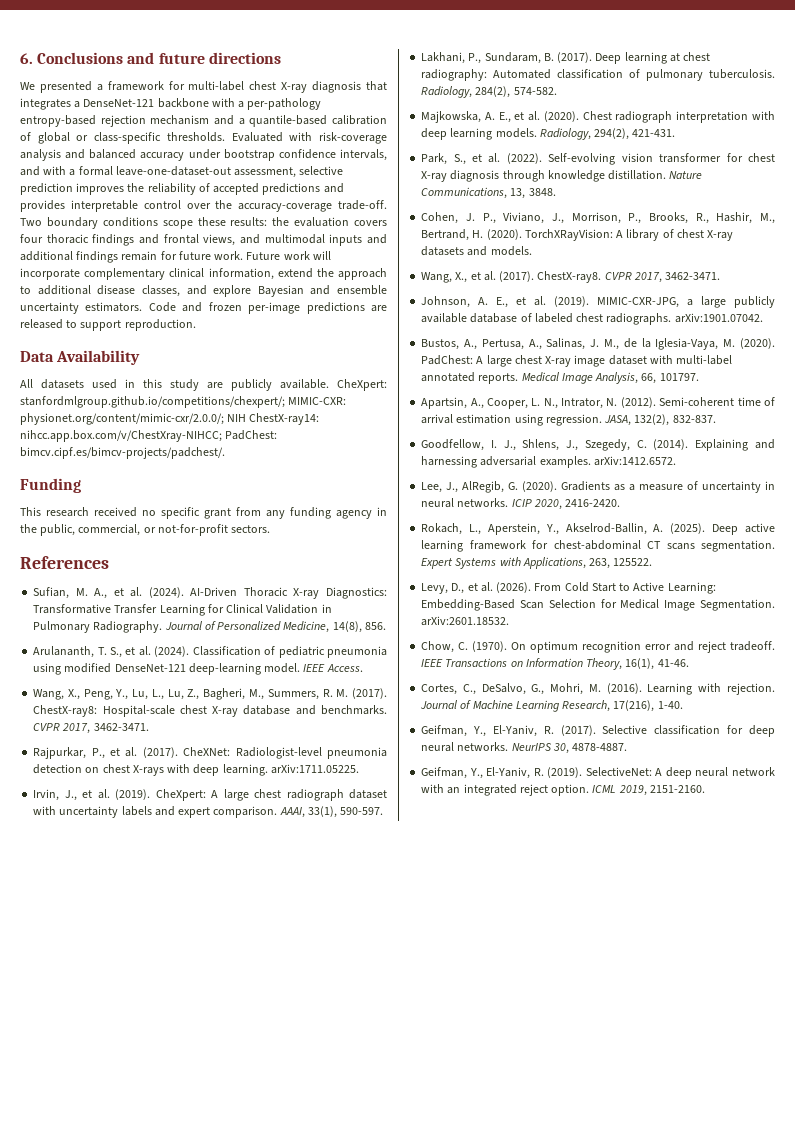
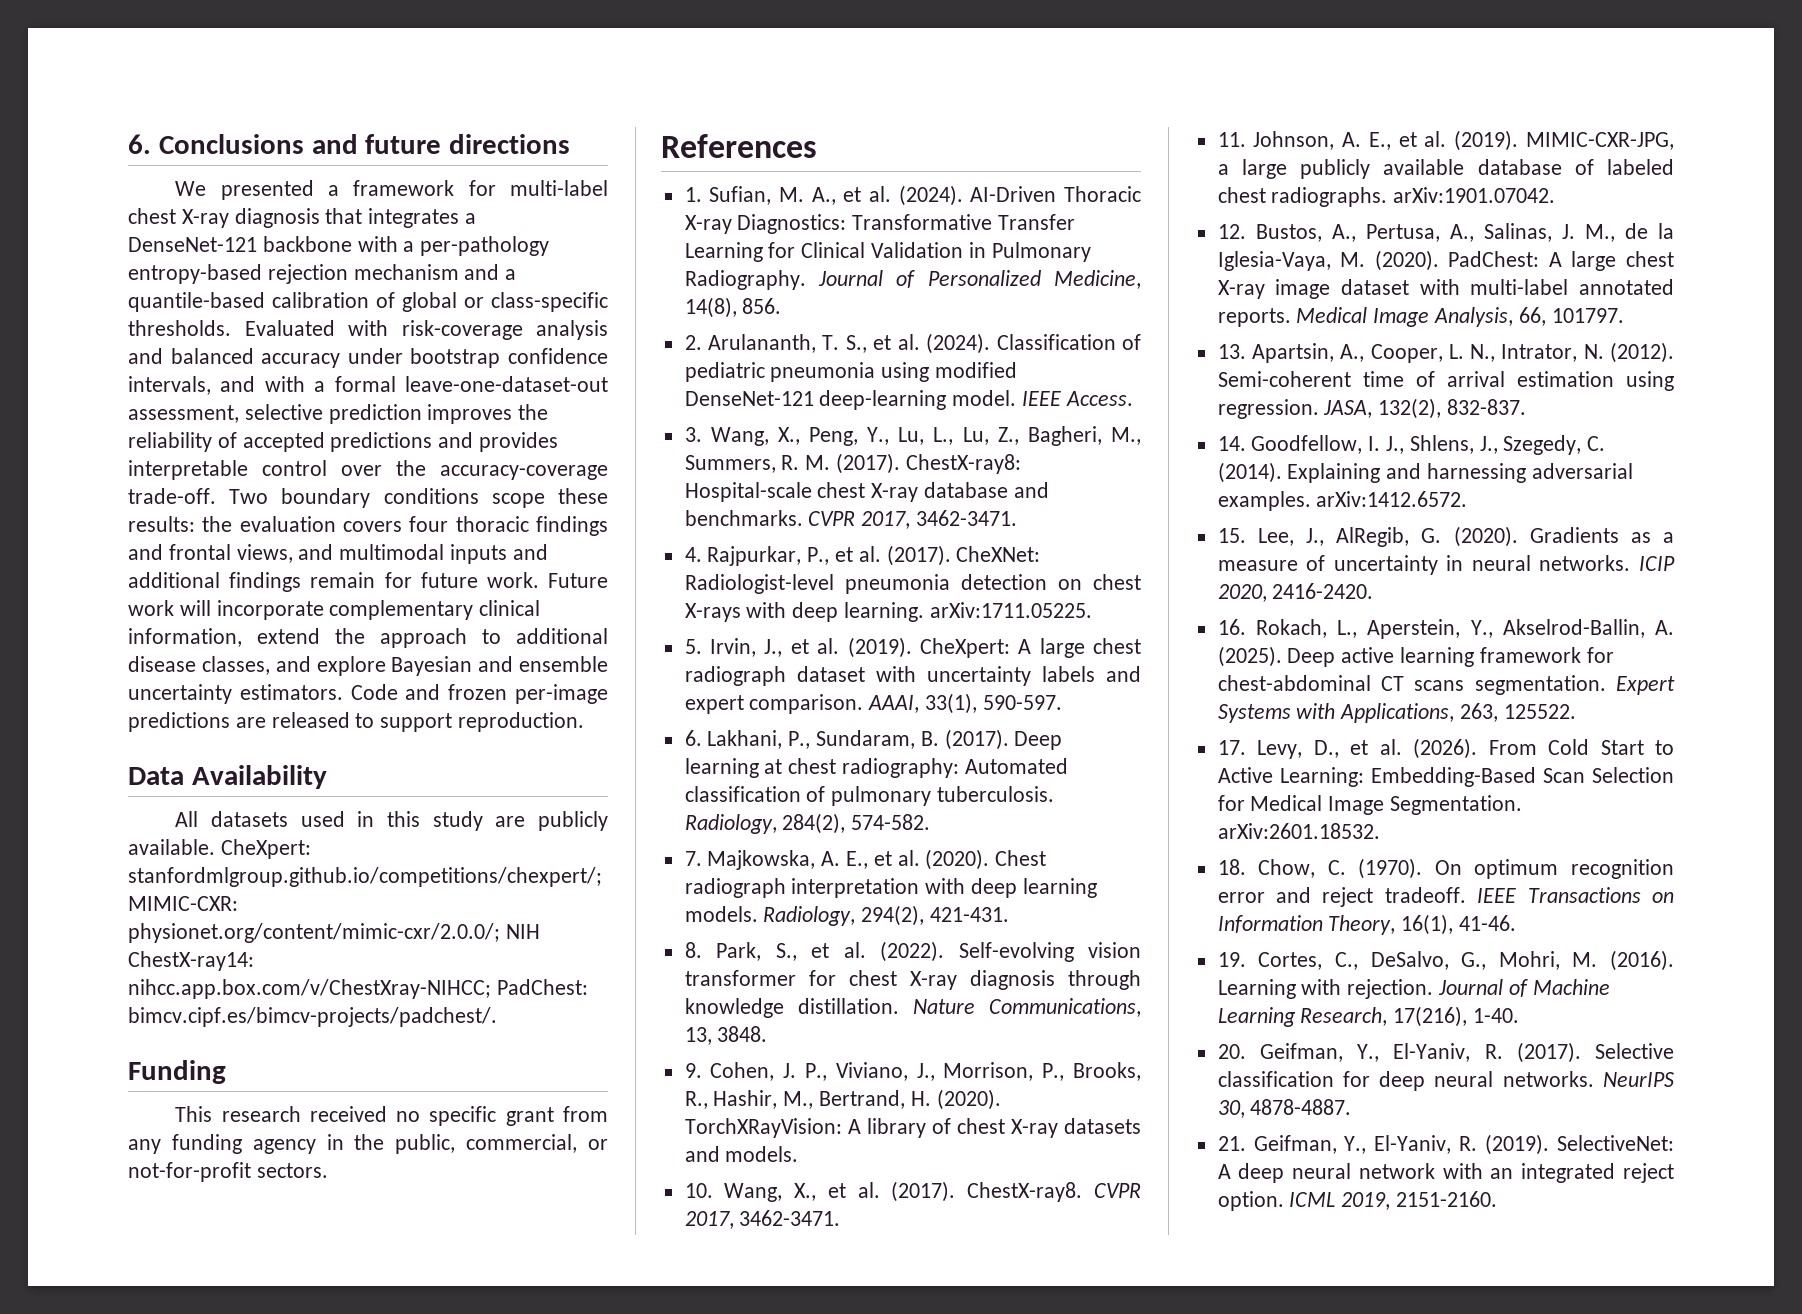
- Sufian, M. A., et al. (2024).
+ 1. Sufian, M. A., et al. (2024).
- Arulananth, T. S., et al. (2024).
+ 2. Arulananth, T. S., et al. (2024).
- Wang, X., Peng, Y., Lu, L., Lu, Z., Bagheri, M., Summers, R. M. (2017).
+ 3. Wang, X., Peng, Y., Lu, L., Lu, Z., Bagheri, M., Summers, R. M. (2017).
- Rajpurkar, P., et al. (2017).
+ 4. Rajpurkar, P., et al. (2017).
- Irvin, J., et al. (2019).
+ 5. Irvin, J., et al. (2019).
- Lakhani, P., Sundaram, B. (2017).
+ 6. Lakhani, P., Sundaram, B. (2017).
- Majkowska, A. E., et al. (2020).
+ 7. Majkowska, A. E., et al. (2020).
- Park, S., et al. (2022).
+ 8. Park, S., et al. (2022).
- Cohen, J. P., Viviano, J., Morrison, P., Brooks, R., Hashir, M., Bertrand, H. (2020).
+ 9. Cohen, J. P., Viviano, J., Morrison, P., Brooks, R., Hashir, M., Bertrand, H. (2020).
- Wang, X., et al. (2017).
+ 10. Wang, X., et al. (2017).
- Johnson, A. E., et al. (2019).
+ 11. Johnson, A. E., et al. (2019).
- Bustos, A., Pertusa, A., Salinas, J. M., de la Iglesia-Vaya, M. (2020).
+ 12. Bustos, A., Pertusa, A., Salinas, J. M., de la Iglesia-Vaya, M. (2020).
- Apartsin, A., Cooper, L. N., Intrator, N. (2012).
+ 13. Apartsin, A., Cooper, L. N., Intrator, N. (2012).
- Goodfellow, I. J., Shlens, J., Szegedy, C. (2014).
+ 14. Goodfellow, I. J., Shlens, J., Szegedy, C. (2014).
- Lee, J., AlRegib, G. (2020).
+ 15. Lee, J., AlRegib, G. (2020).
- Rokach, L., Aperstein, Y., Akselrod-Ballin, A. (2025).
+ 16. Rokach, L., Aperstein, Y., Akselrod-Ballin, A. (2025).
- Levy, D., et al. (2026).
+ 17. Levy, D., et al. (2026).
- Chow, C. (1970).
+ 18. Chow, C. (1970).
- Cortes, C., DeSalvo, G., Mohri, M. (2016).
+ 19. Cortes, C., DeSalvo, G., Mohri, M. (2016).
- Geifman, Y., El-Yaniv, R. (2017).
+ 20. Geifman, Y., El-Yaniv, R. (2017).
- Geifman, Y., El-Yaniv, R. (2019).
+ 21. Geifman, Y., El-Yaniv, R. (2019).

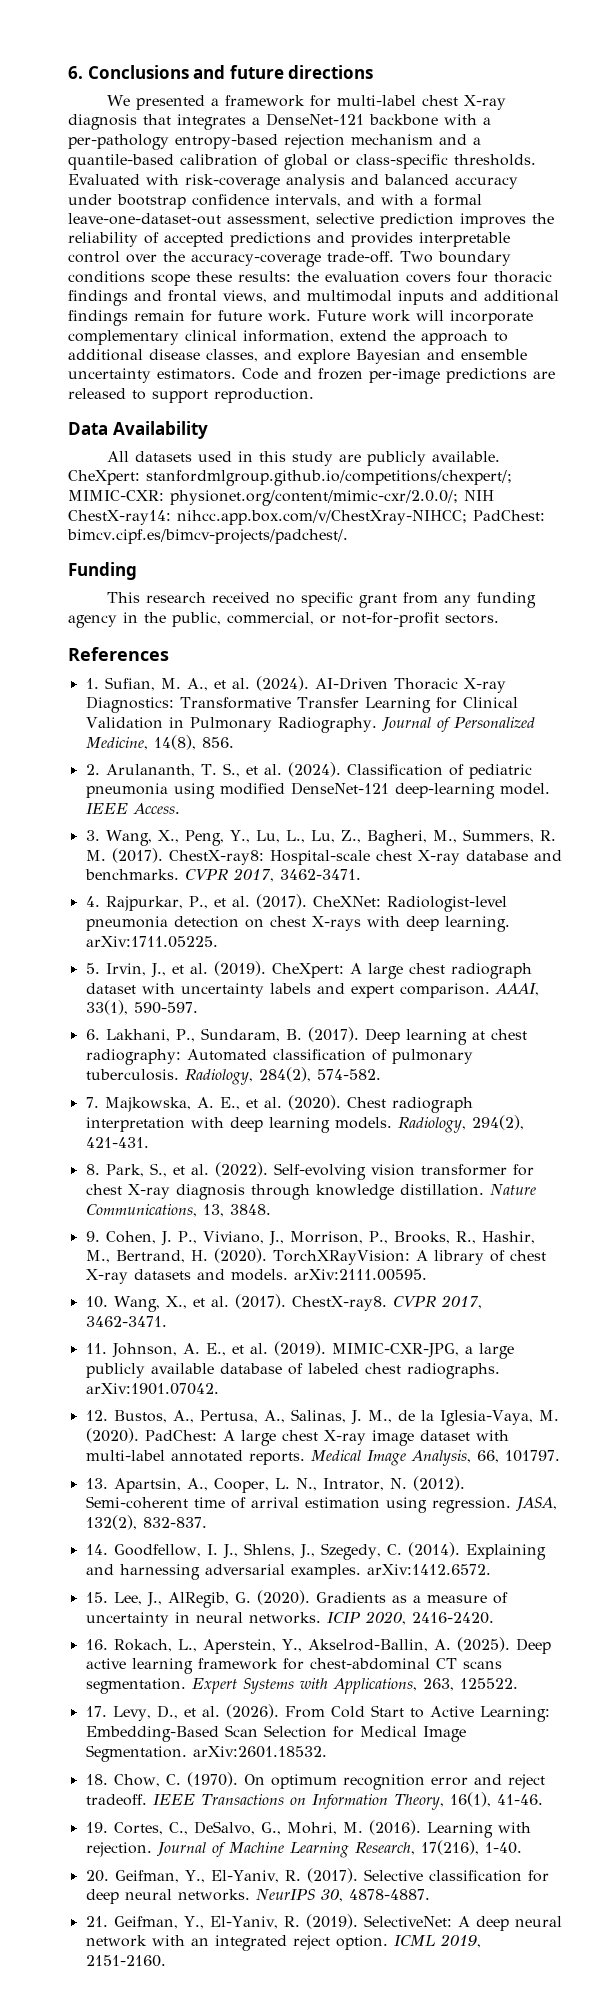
- TorchXRayVision: A library of chest X-ray datasets and models.
+ TorchXRayVision: A library of chest X-ray datasets and models. arXiv:2111.00595.

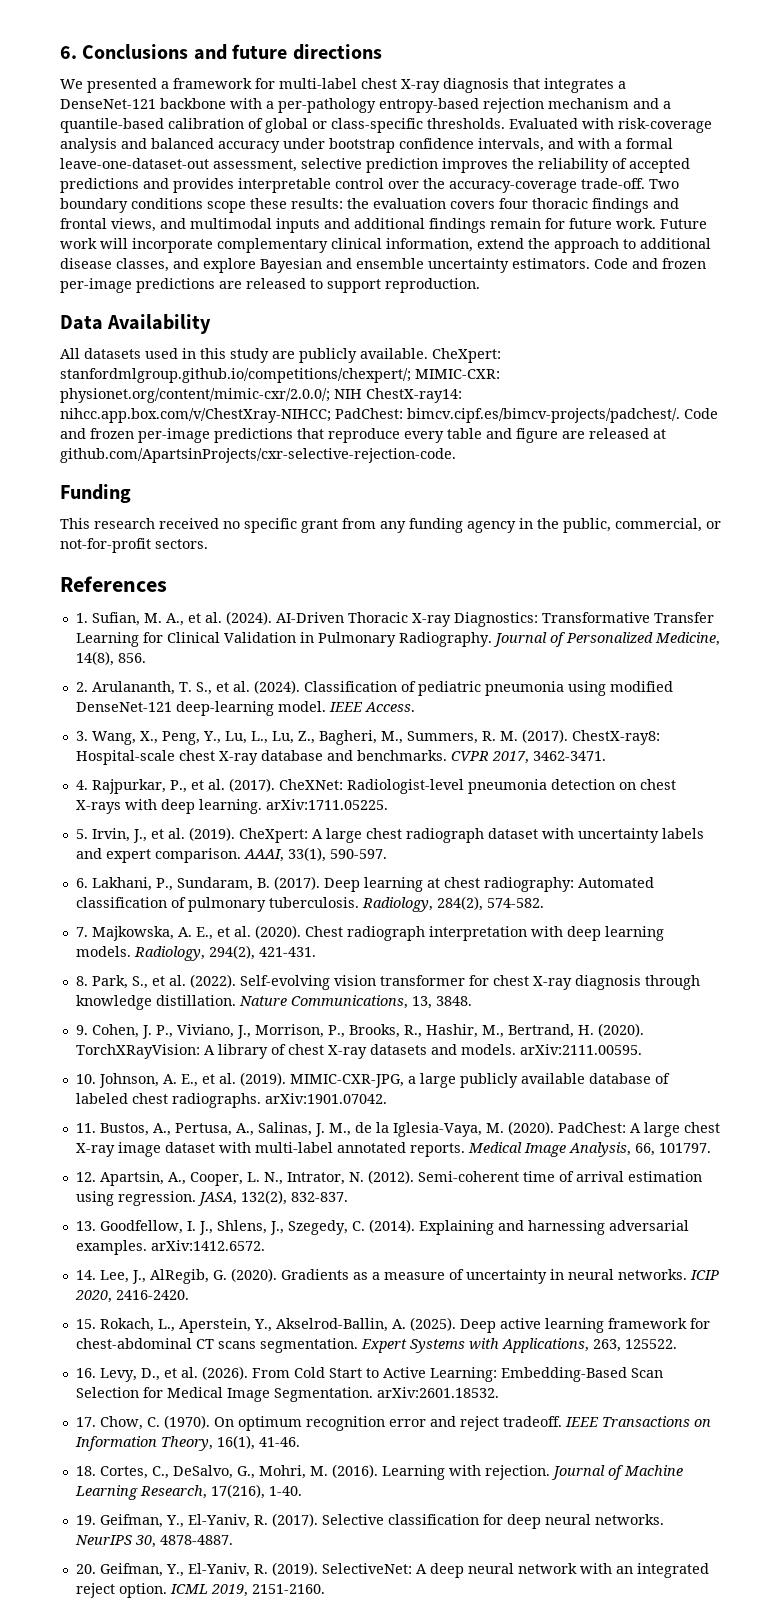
- CheXpert: stanfordmlgroup.github.io/competitions/chexpert/; MIMIC-CXR: physionet.org/content/mimic-cxr/2.0.0/; NIH ChestX-ray14: nihcc.app.box.com/v/ChestXray-NIHCC; PadChest: bimcv.cipf.es/bimcv-projects/padchest/.
+ CheXpert: stanfordmlgroup.github.io/competitions/chexpert/; MIMIC-CXR: physionet.org/content/mimic-cxr/2.0.0/; NIH ChestX-ray14: nihcc.app.box.com/v/ChestXray-NIHCC; PadChest: bimcv.cipf.es/bimcv-projects/padchest/. Code and frozen per-image predictions that reproduce every table and figure are released at github.com/ApartsinProjects/cxr-selective-rejection-code.
- 10. Wang, X., et al. (2017). ChestX-ray8. CVPR 2017, 3462-3471.
- 11. Johnson, A. E., et al. (2019).
+ 10. Johnson, A. E., et al. (2019).
- 12. Bustos, A., Pertusa, A., Salinas, J. M., de la Iglesia-Vaya, M. (2020).
+ 11. Bustos, A., Pertusa, A., Salinas, J. M., de la Iglesia-Vaya, M. (2020).
- 13. Apartsin, A., Cooper, L. N., Intrator, N. (2012).
+ 12. Apartsin, A., Cooper, L. N., Intrator, N. (2012).
- 14. Goodfellow, I. J., Shlens, J., Szegedy, C. (2014).
+ 13. Goodfellow, I. J., Shlens, J., Szegedy, C. (2014).
- 15. Lee, J., AlRegib, G. (2020).
+ 14. Lee, J., AlRegib, G. (2020).
- 16. Rokach, L., Aperstein, Y., Akselrod-Ballin, A. (2025).
+ 15. Rokach, L., Aperstein, Y., Akselrod-Ballin, A. (2025).
- 17. Levy, D., et al. (2026).
+ 16. Levy, D., et al. (2026).
- 18. Chow, C. (1970).
+ 17. Chow, C. (1970).
- 19. Cortes, C., DeSalvo, G., Mohri, M. (2016).
+ 18. Cortes, C., DeSalvo, G., Mohri, M. (2016).
- 20. Geifman, Y., El-Yaniv, R. (2017).
+ 19. Geifman, Y., El-Yaniv, R. (2017).
- 21. Geifman, Y., El-Yaniv, R. (2019).
+ 20. Geifman, Y., El-Yaniv, R. (2019).

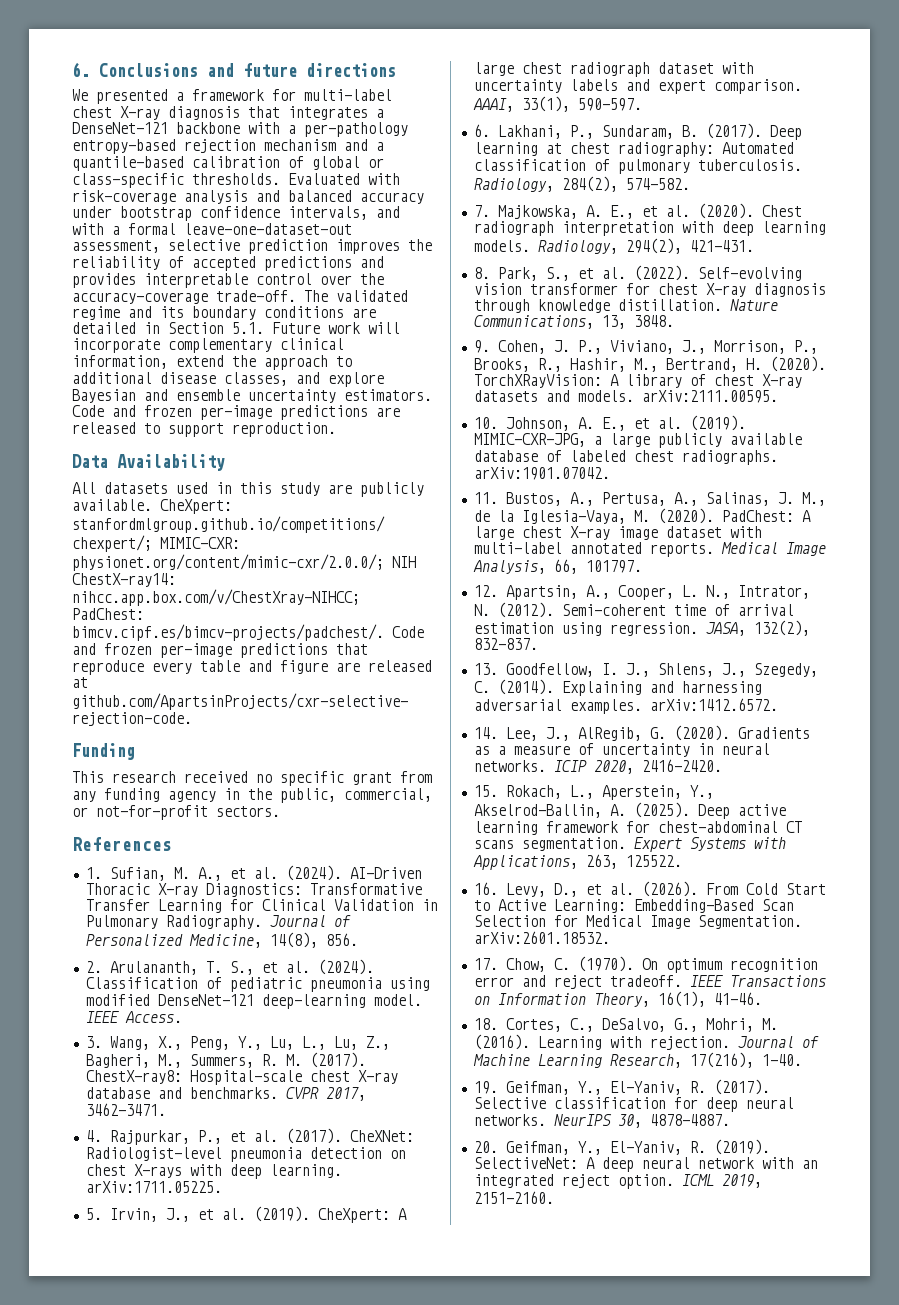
- Two boundary conditions scope these results: the evaluation covers four thoracic findings and frontal views, and multimodal inputs and additional findings remain for future work. Future work will incorporate complementary clinical information, extend the approach to additional disease classes, and explore Bayesian and ensemble uncertainty estimators.
+ The validated regime and its boundary conditions are detailed in Section 5.1. Future work will incorporate complementary clinical information, extend the approach to additional disease classes, and explore Bayesian and ensemble uncertainty estimators.

